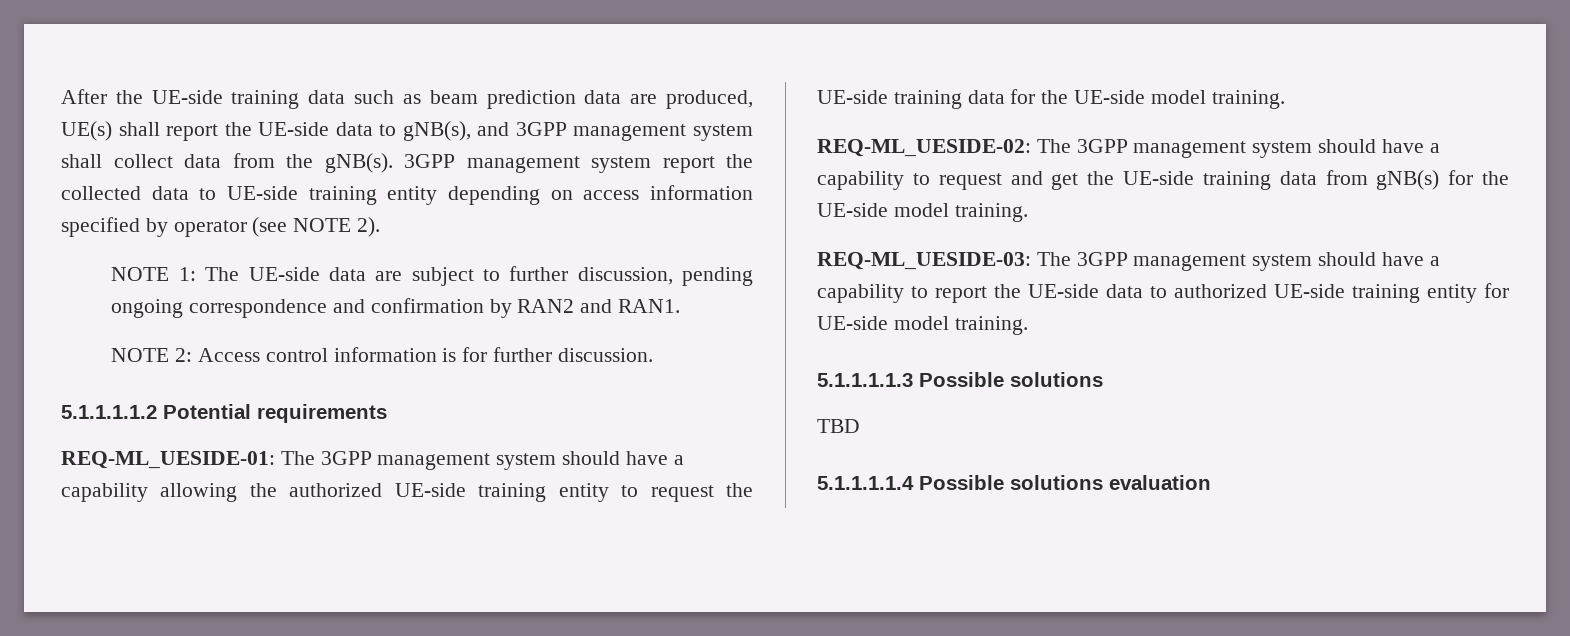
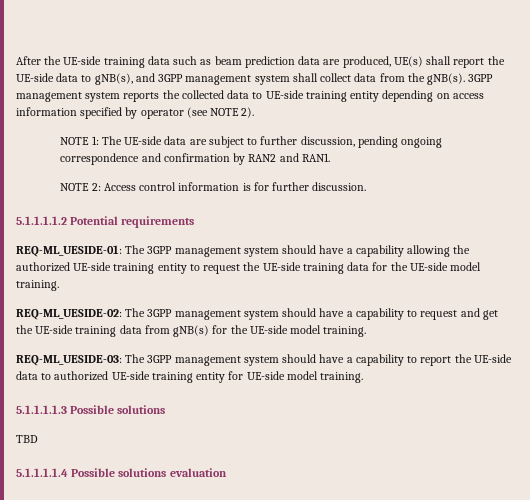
- 3GPP management system report the collected data to UE-side training entity depending on access information specified by operator (see NOTE 2).
+ 3GPP management system reports the collected data to UE-side training entity depending on access information specified by operator (see NOTE 2).

